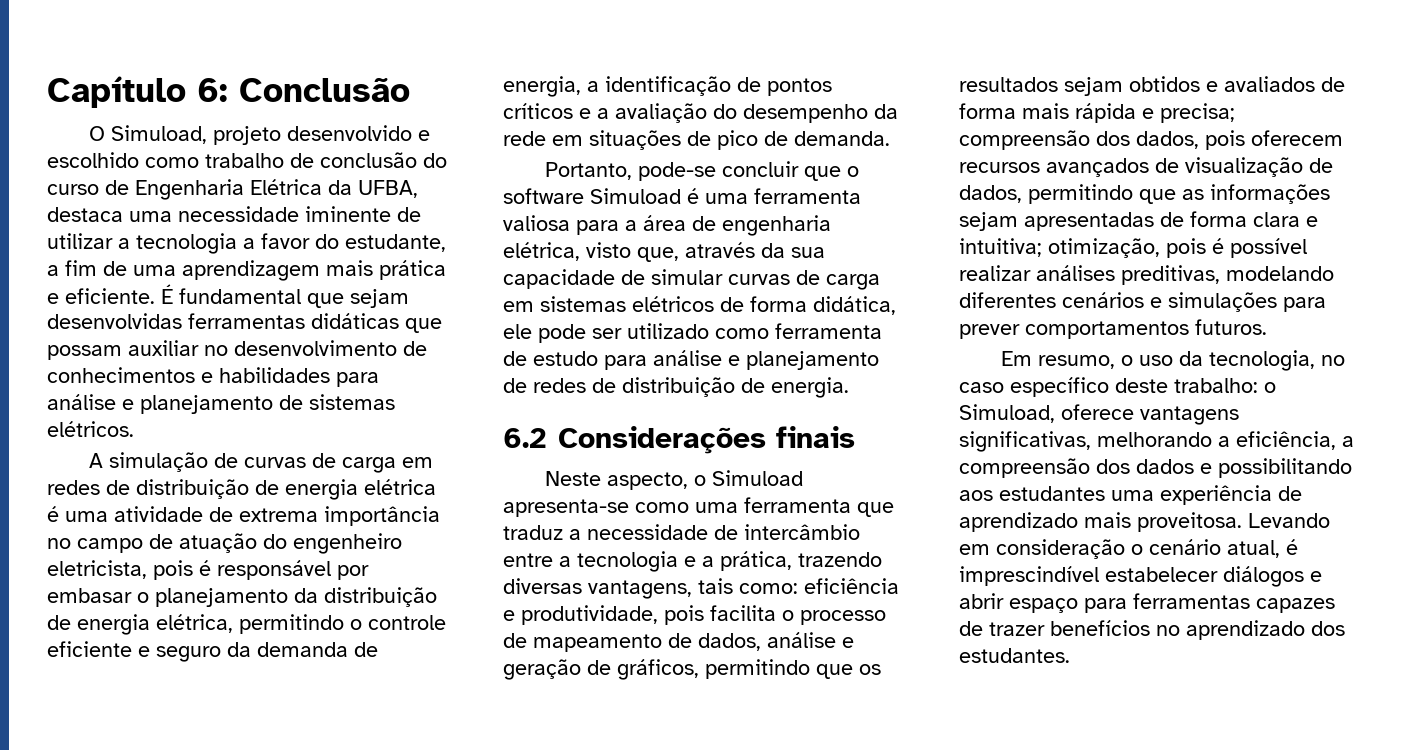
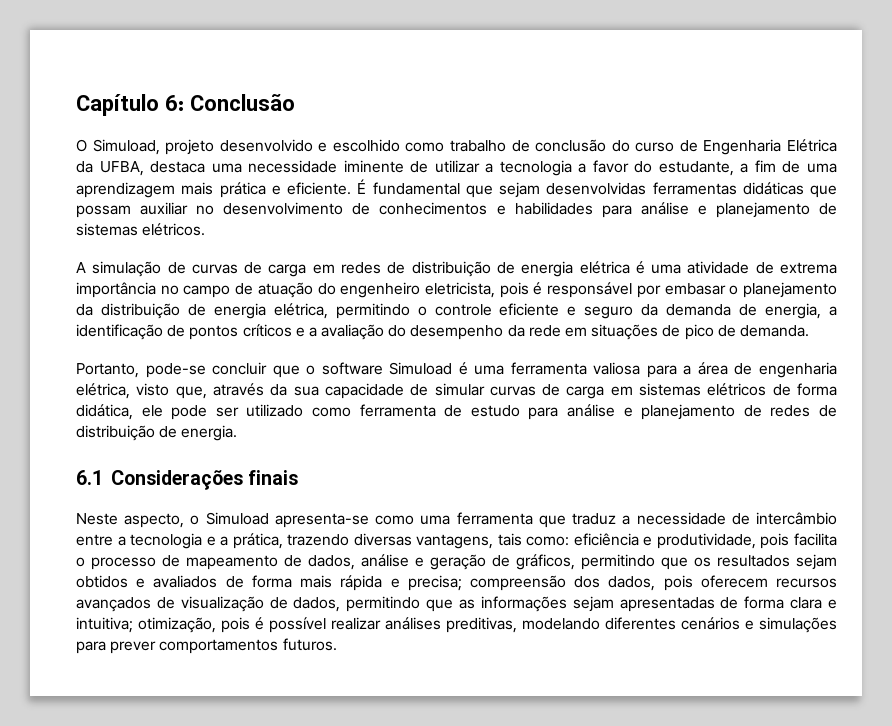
- 6.2 Considerações finais
+ 6.1 Considerações finais
- Em resumo, o uso da tecnologia, no caso específico deste trabalho: o Simuload, oferece vantagens significativas, melhorando a eficiência, a compreensão dos dados e possibilitando aos estudantes uma experiência de aprendizado mais proveitosa. Levando em consideração o cenário atual, é imprescindível estabelecer diálogos e abrir espaço para ferramentas capazes de trazer benefícios no aprendizado dos estudantes.

